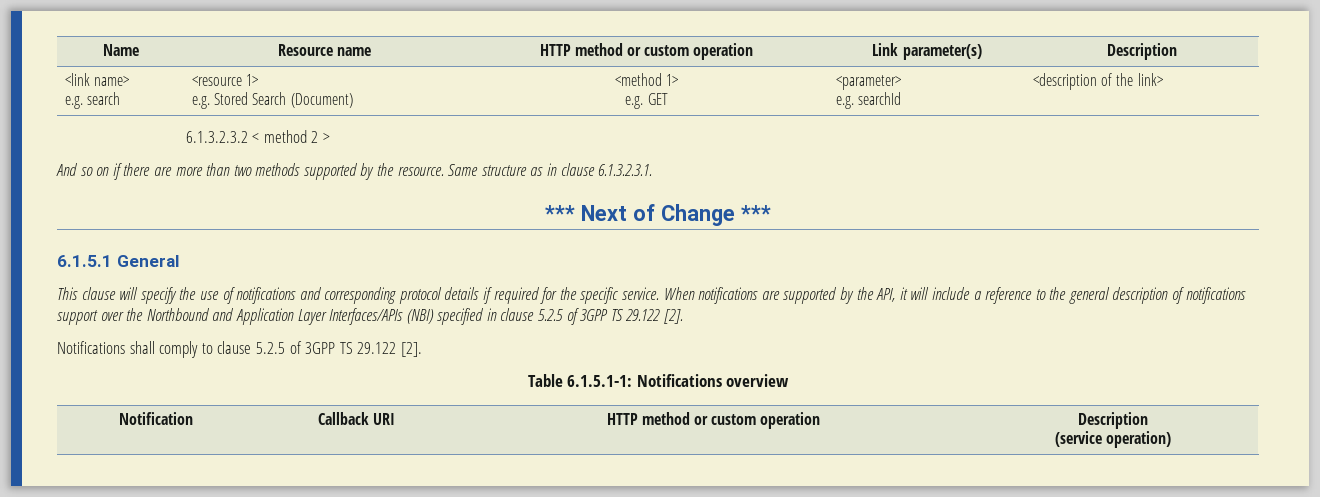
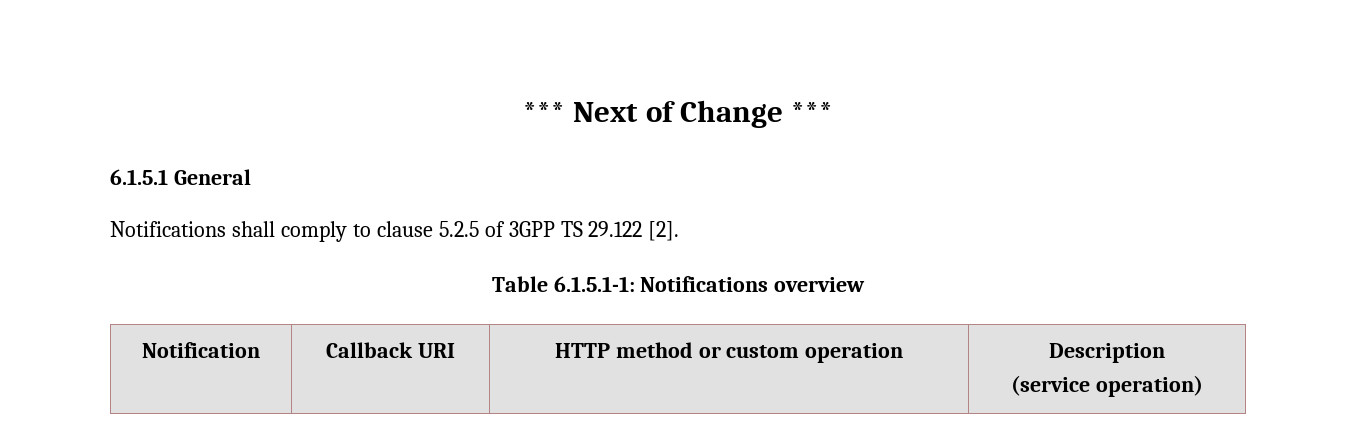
- Name | Resource name | HTTP method or custom operation | Link parameter(s) | Description
- <link name>
- e.g. search | <resource 1>
- e.g. Stored Search (Document) | <method 1>
- e.g. GET | <parameter>
- e.g. searchId | <description of the link>
- 6.1.3.2.3.2 < method 2 >
- And so on if there are more than two methods supported by the resource. Same structure as in clause 6.1.3.2.3.1.
- This clause will specify the use of notifications and corresponding protocol details if required for the specific service. When notifications are supported by the API, it will include a reference to the general description of notifications support over the Northbound and Application Layer Interfaces/APIs (NBI) specified in clause 5.2.5 of 3GPP TS 29.122 [2].

